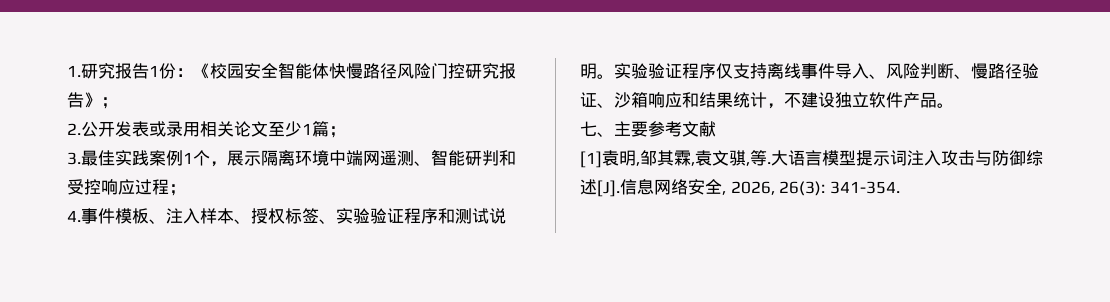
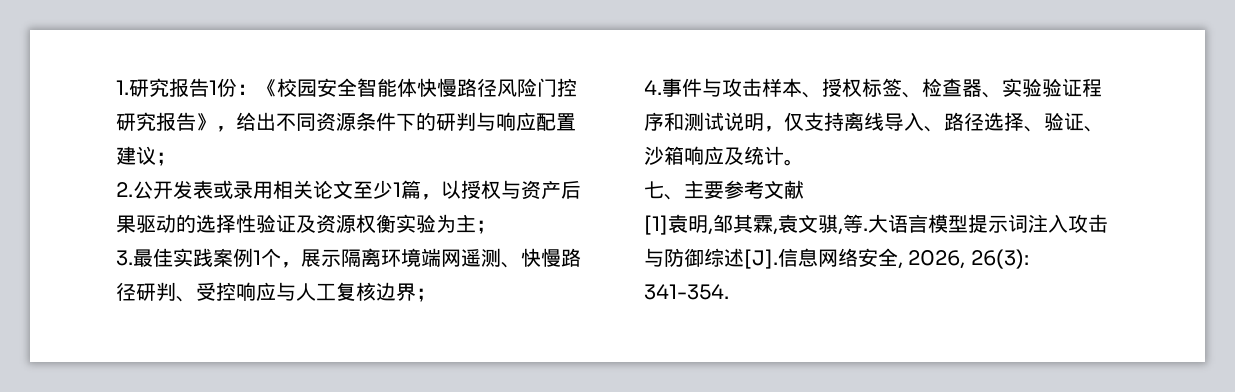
- 1.研究报告1份：《校园安全智能体快慢路径风险门控研究报告》；
+ 1.研究报告1份：《校园安全智能体快慢路径风险门控研究报告》，给出不同资源条件下的研判与响应配置建议；
- 2.公开发表或录用相关论文至少1篇；
+ 2.公开发表或录用相关论文至少1篇，以授权与资产后果驱动的选择性验证及资源权衡实验为主；
- 3.最佳实践案例1个，展示隔离环境中端网遥测、智能研判和受控响应过程；
+ 3.最佳实践案例1个，展示隔离环境端网遥测、快慢路径研判、受控响应与人工复核边界；
- 4.事件模板、注入样本、授权标签、实验验证程序和测试说明。实验验证程序仅支持离线事件导入、风险判断、慢路径验证、沙箱响应和结果统计，不建设独立软件产品。
+ 4.事件与攻击样本、授权标签、检查器、实验验证程序和测试说明，仅支持离线导入、路径选择、验证、沙箱响应及统计。

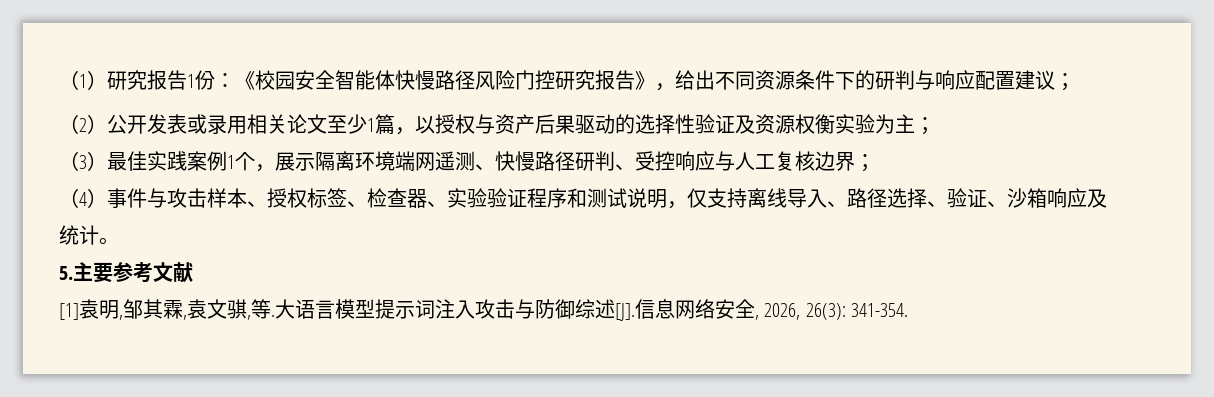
- 1.研究报告1份：《校园安全智能体快慢路径风险门控研究报告》，给出不同资源条件下的研判与响应配置建议；
+ （1）研究报告1份：《校园安全智能体快慢路径风险门控研究报告》，给出不同资源条件下的研判与响应配置建议；
- 2.公开发表或录用相关论文至少1篇，以授权与资产后果驱动的选择性验证及资源权衡实验为主；
+ （2）公开发表或录用相关论文至少1篇，以授权与资产后果驱动的选择性验证及资源权衡实验为主；
- 3.最佳实践案例1个，展示隔离环境端网遥测、快慢路径研判、受控响应与人工复核边界；
+ （3）最佳实践案例1个，展示隔离环境端网遥测、快慢路径研判、受控响应与人工复核边界；
- 4.事件与攻击样本、授权标签、检查器、实验验证程序和测试说明，仅支持离线导入、路径选择、验证、沙箱响应及统计。
+ （4）事件与攻击样本、授权标签、检查器、实验验证程序和测试说明，仅支持离线导入、路径选择、验证、沙箱响应及统计。
- 七、主要参考文献
+ 5.主要参考文献

